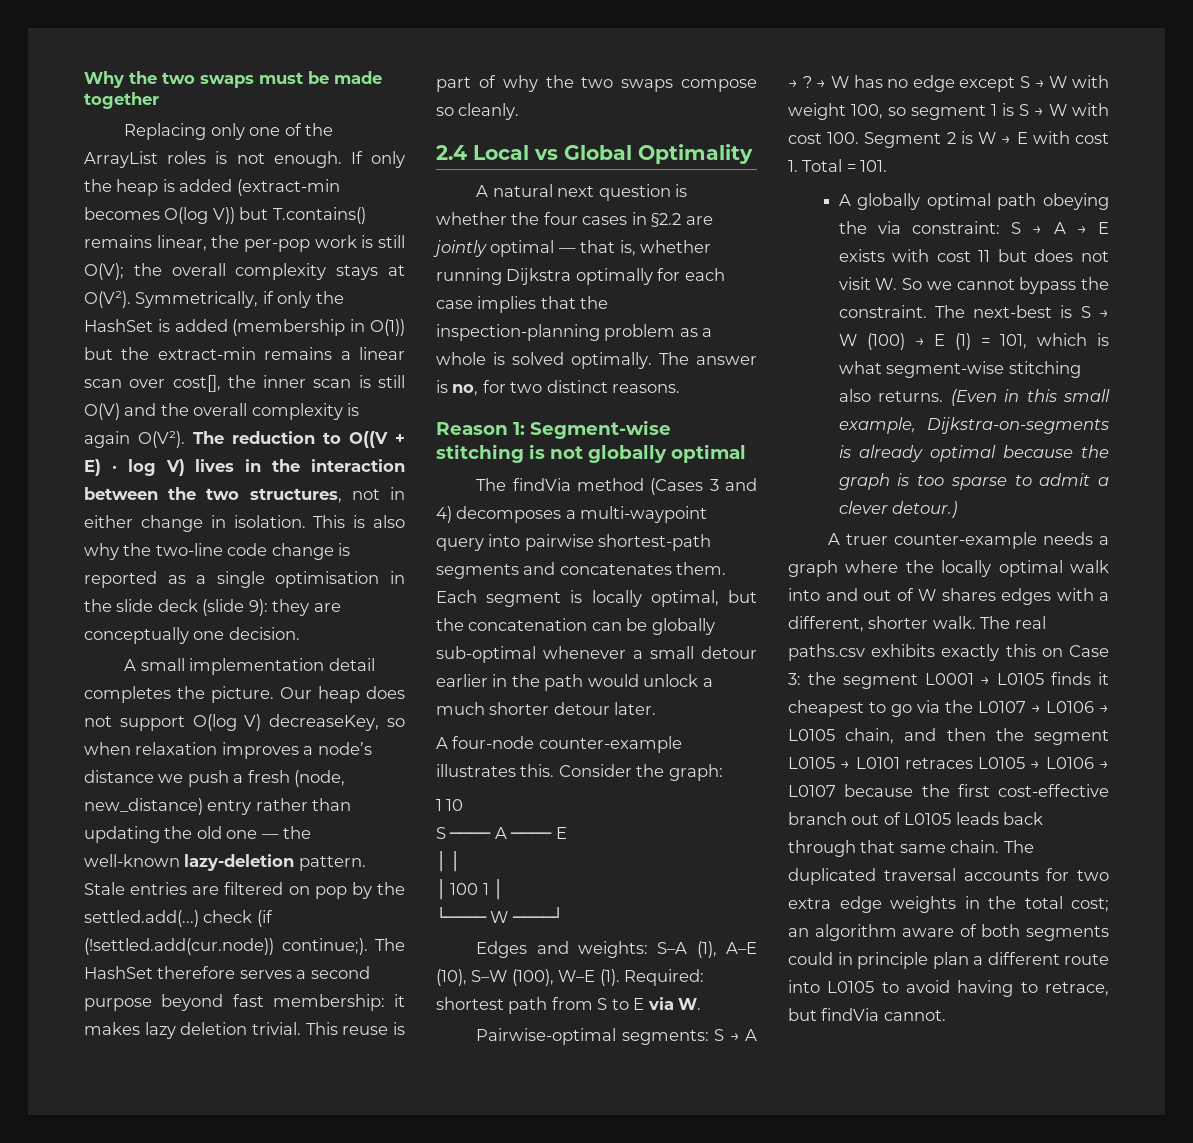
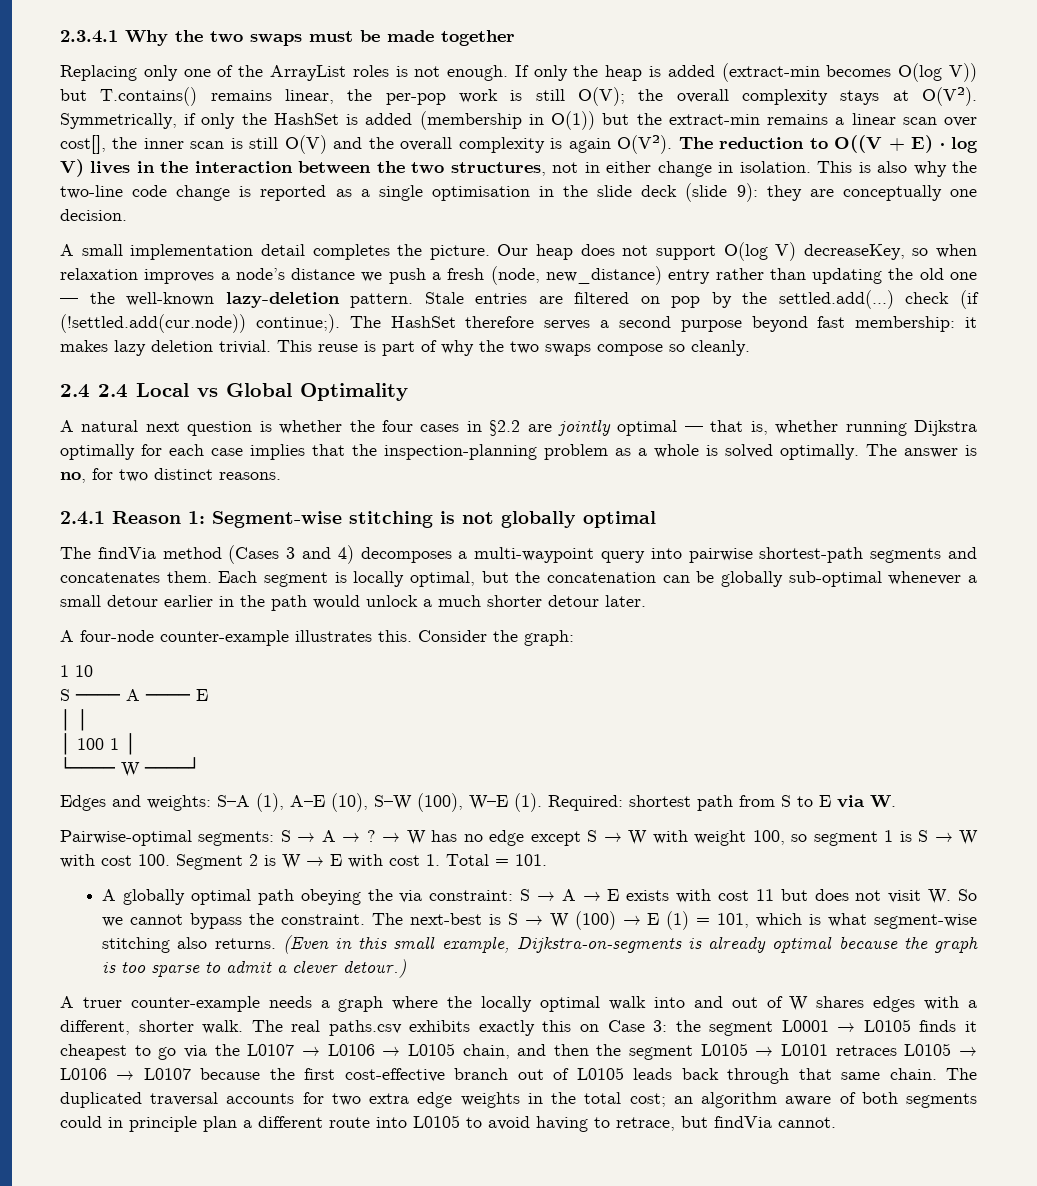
- Why the two swaps must be made together
+ 2.3.4.1 Why the two swaps must be made together
- 2.4 Local vs Global Optimality
+ 2.4 2.4 Local vs Global Optimality
- Reason 1: Segment-wise stitching is not globally optimal
+ 2.4.1 Reason 1: Segment-wise stitching is not globally optimal

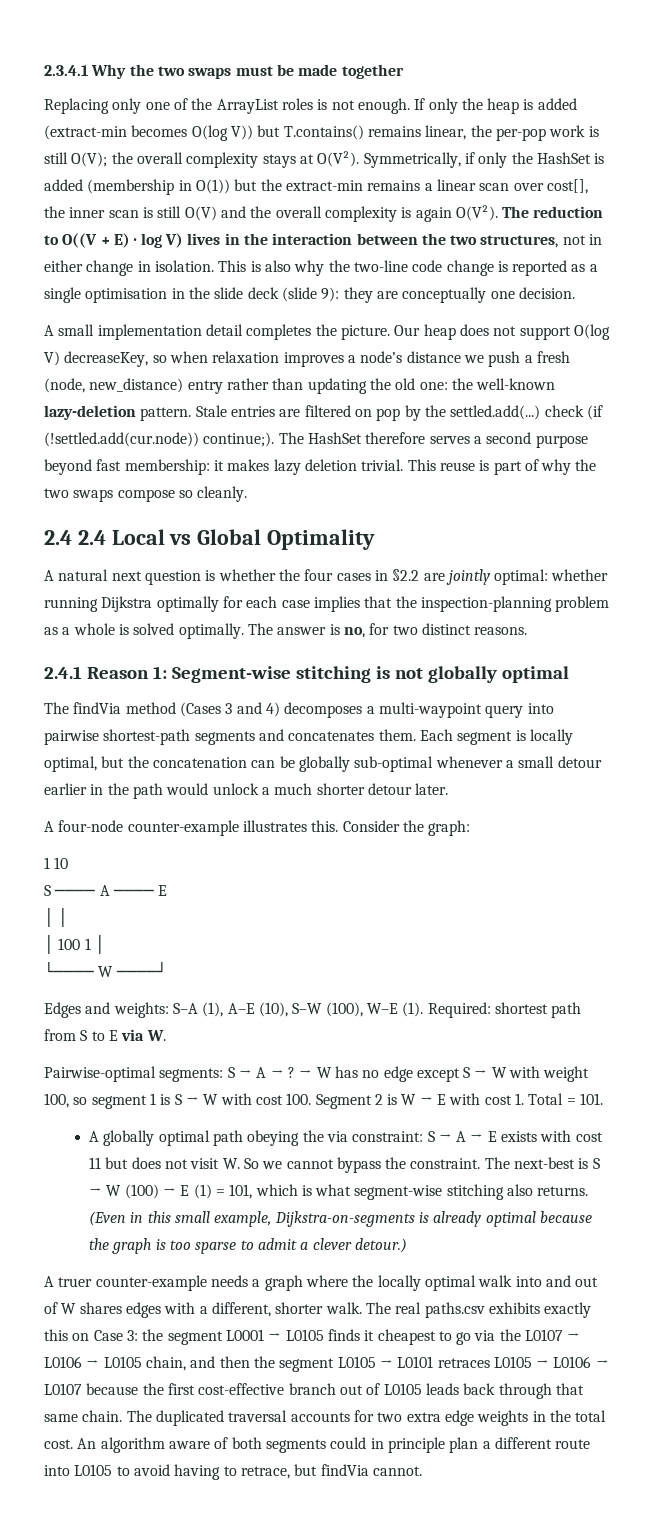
- Our heap does not support O(log V) decreaseKey, so when relaxation improves a node’s distance we push a fresh (node, new_distance) entry rather than updating the old one — the well-known lazy-deletion pattern.
+ Our heap does not support O(log V) decreaseKey, so when relaxation improves a node’s distance we push a fresh (node, new_distance) entry rather than updating the old one: the well-known lazy-deletion pattern.
- A natural next question is whether the four cases in §2.2 are jointly optimal — that is, whether running Dijkstra optimally for each case implies that the inspection-planning problem as a whole is solved optimally.
+ A natural next question is whether the four cases in §2.2 are jointly optimal: whether running Dijkstra optimally for each case implies that the inspection-planning problem as a whole is solved optimally.
- The duplicated traversal accounts for two extra edge weights in the total cost; an algorithm aware of both segments could in principle plan a different route into L0105 to avoid having to retrace, but findVia cannot.
+ The duplicated traversal accounts for two extra edge weights in the total cost. An algorithm aware of both segments could in principle plan a different route into L0105 to avoid having to retrace, but findVia cannot.

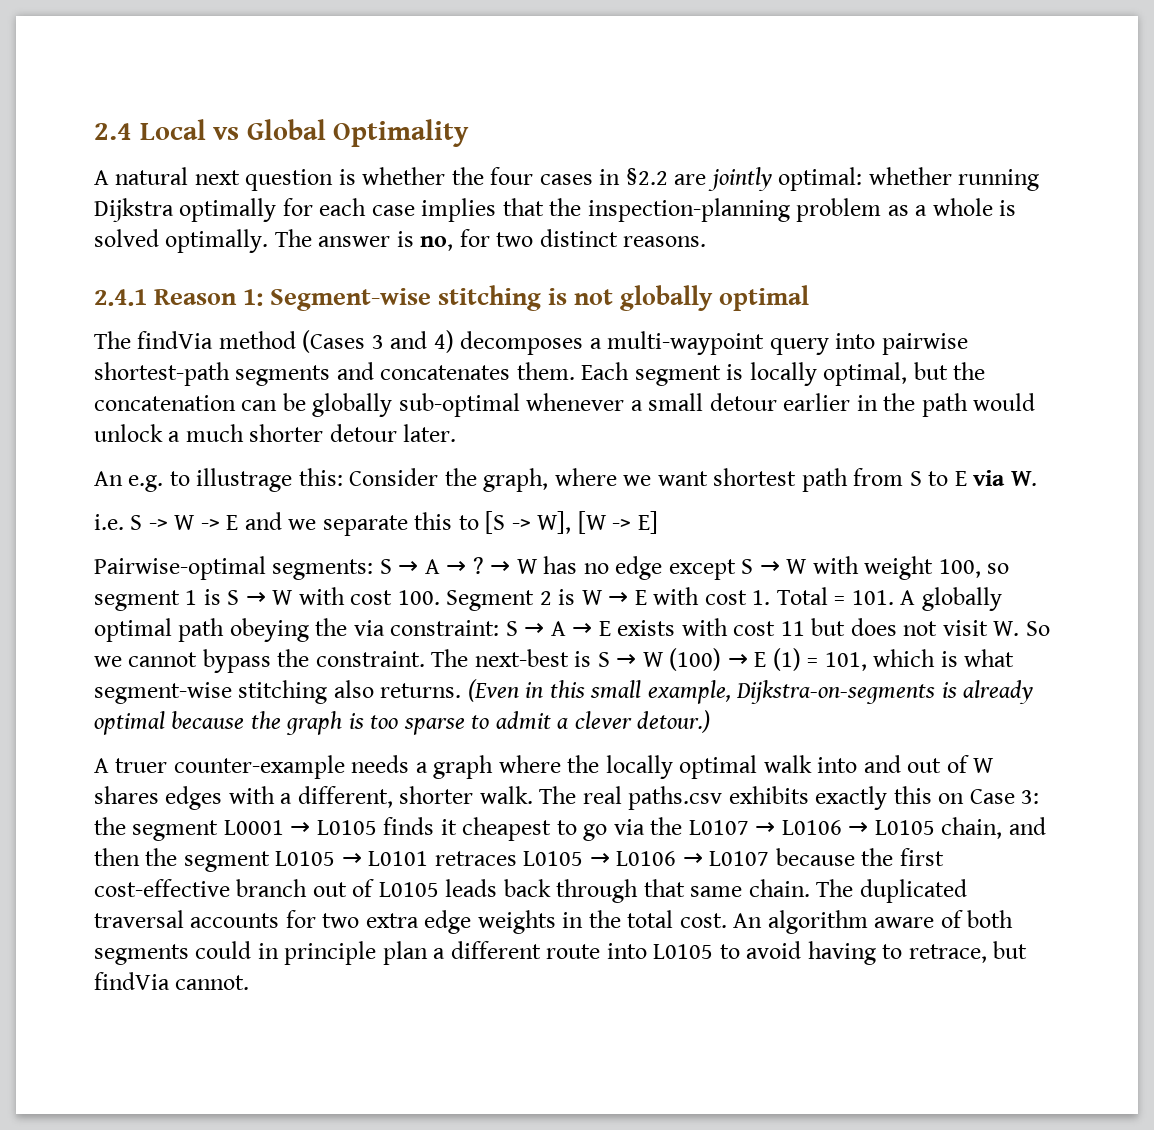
- 2.3.4.1 Why the two swaps must be made together
- Replacing only one of the ArrayList roles is not enough. If only the heap is added (extract-min becomes O(log V)) but T.contains() remains linear, the per-pop work is still O(V); the overall complexity stays at O(V²). Symmetrically, if only the HashSet is added (membership in O(1)) but the extract-min remains a linear scan over cost[], the inner scan is still O(V) and the overall complexity is again O(V²). The reduction to O((V + E) · log V) lives in the interaction between the two structures, not in either change in isolation. This is also why the two-line code change is reported as a single optimisation in the slide deck (slide 9): they are conceptually one decision.
- A small implementation detail completes the picture. Our heap does not support O(log V) decreaseKey, so when relaxation improves a node’s distance we push a fresh (node, new_distance) entry rather than updating the old one: the well-known lazy-deletion pattern. Stale entries are filtered on pop by the settled.add(...) check (if (!settled.add(cur.node)) continue;). The HashSet therefore serves a second purpose beyond fast membership: it makes lazy deletion trivial. This reuse is part of why the two swaps compose so cleanly.
- 2.4 2.4 Local vs Global Optimality
+ 2.4 Local vs Global Optimality
- A four-node counter-example illustrates this. Consider the graph:
- 1 10
- S ──── A ──── E
- │ │
- │ 100 1 │
- └──── W ────┘
- Edges and weights: S–A (1), A–E (10), S–W (100), W–E (1). Required: shortest path from S to E via W.
+ An e.g. to illustrage this: Consider the graph, where we want shortest path from S to E via W.
+ i.e. S -> W -> E and we separate this to [S -> W], [W -> E]
- → W has no edge except S → W with weight 100, so segment 1 is S → W with cost 100. Segment 2 is W → E with cost 1. Total = 101.
- A globally optimal path obeying the via constraint:
+ → W has no edge except S → W with weight 100, so segment 1 is S → W with cost 100. Segment 2 is W → E with cost 1. Total = 101. A globally optimal path obeying the via constraint:

